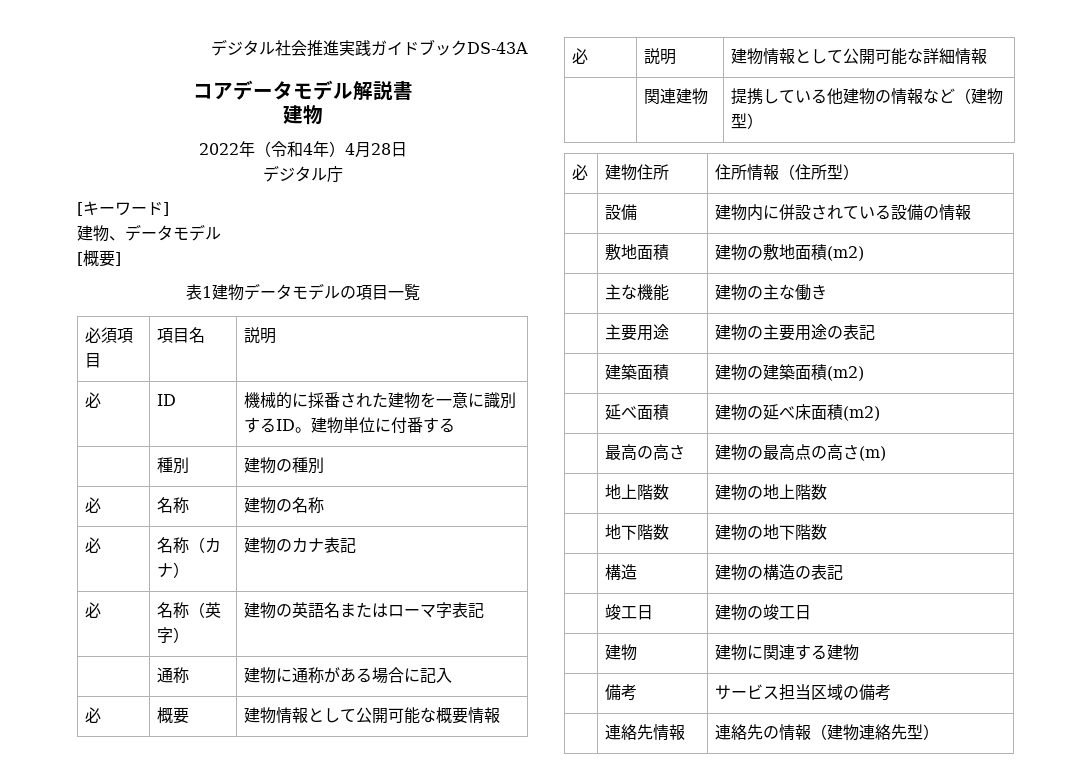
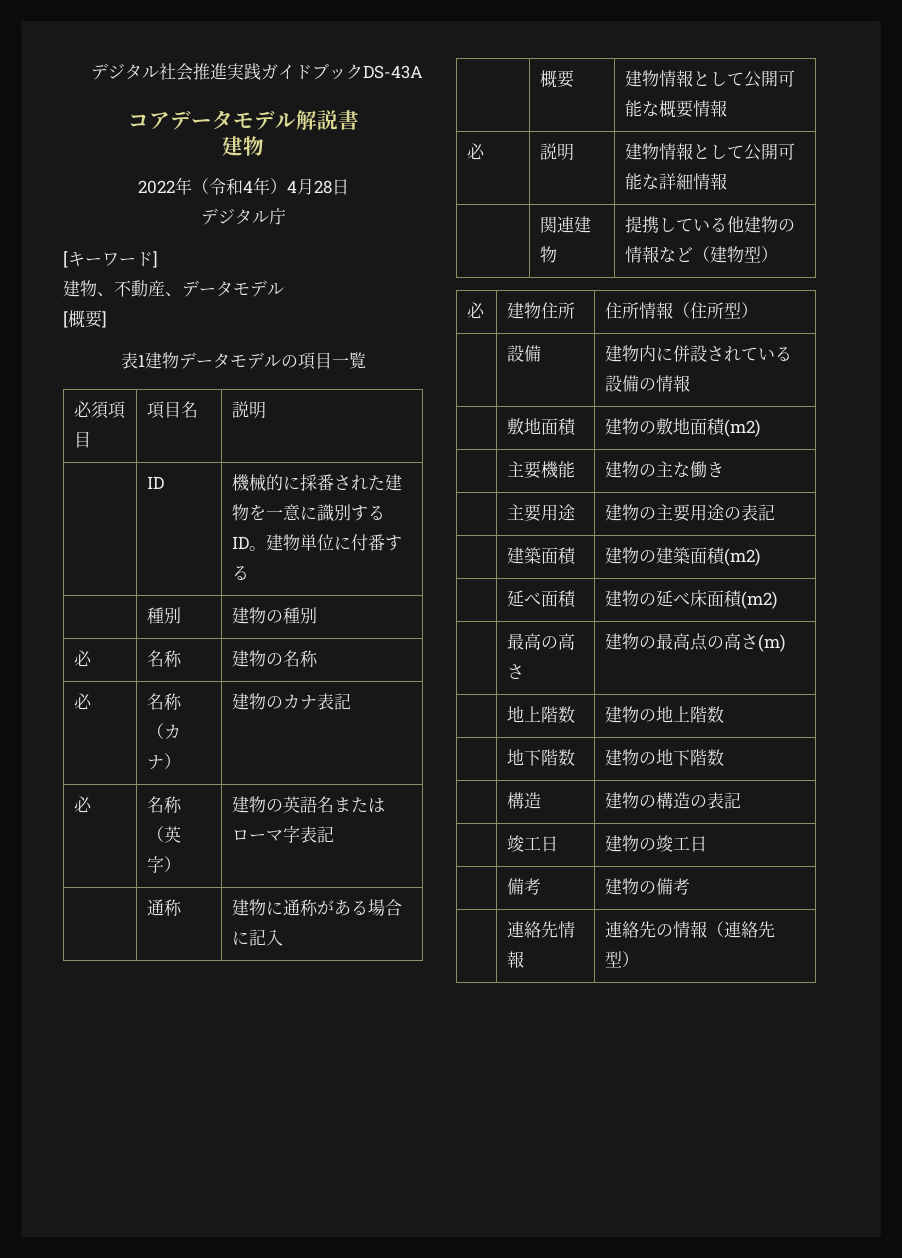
- 建物、データモデル
+ 建物、不動産、データモデル
- 必 | ID | 機械的に採番された建物を一意に識別するID。建物単位に付番する
+ | ID | 機械的に採番された建物を一意に識別するID。建物単位に付番する
- 必 | 概要 | 建物情報として公開可能な概要情報
+ | 概要 | 建物情報として公開可能な概要情報
- | 主な機能 | 建物の主な働き
+ | 主要機能 | 建物の主な働き
- | 建物 | 建物に関連する建物
- | 備考 | サービス担当区域の備考
+ | 備考 | 建物の備考
- | 連絡先情報 | 連絡先の情報（建物連絡先型）
+ | 連絡先情報 | 連絡先の情報（連絡先型）

